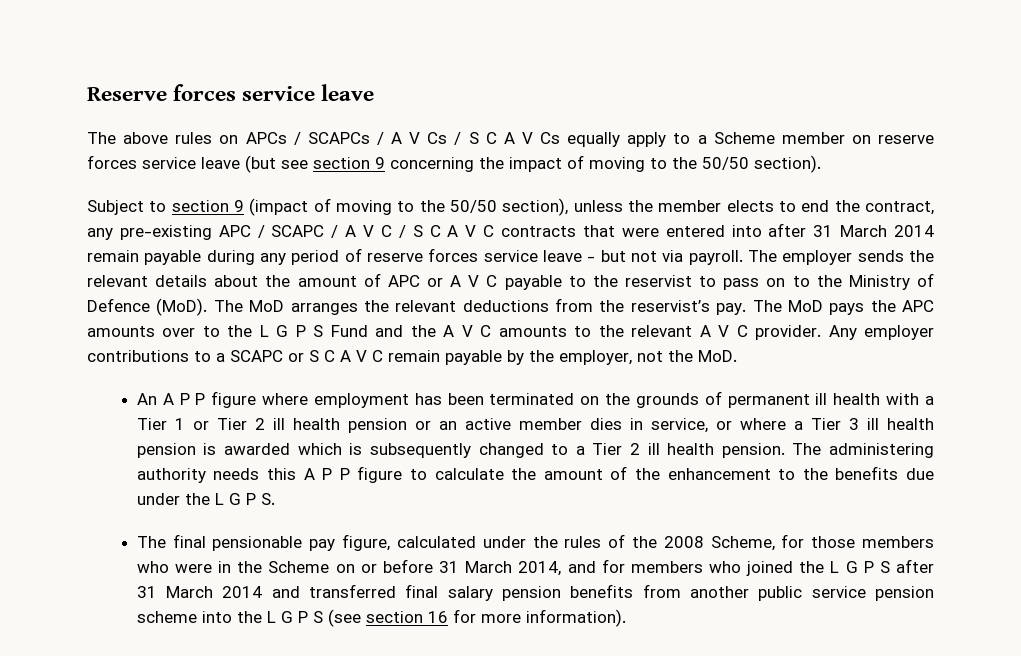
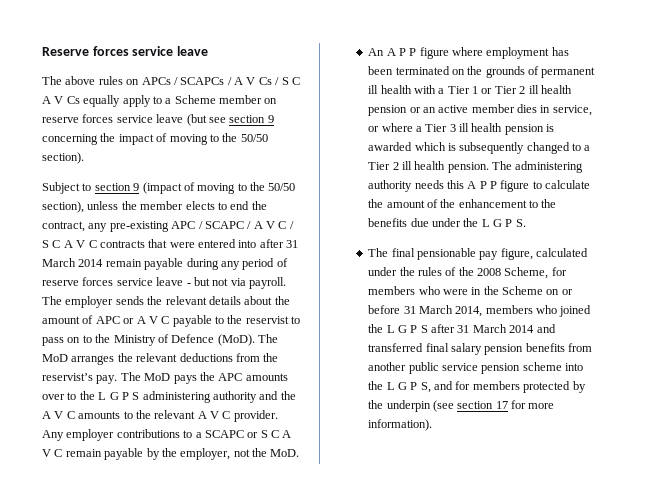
- The MoD pays the APC amounts over to the L G P S Fund and the A V C amounts to the relevant A V C provider.
+ The MoD pays the APC amounts over to the L G P S administering authority and the A V C amounts to the relevant A V C provider.
- The final pensionable pay figure, calculated under the rules of the 2008 Scheme, for those members who were in the Scheme on or before 31 March 2014, and for members who joined the L G P S after 31 March 2014 and transferred final salary pension benefits from another public service pension scheme into the L G P S (see section 16 for more information).
+ The final pensionable pay figure, calculated under the rules of the 2008 Scheme, for members who were in the Scheme on or before 31 March 2014, members who joined the L G P S after 31 March 2014 and transferred final salary pension benefits from another public service pension scheme into the L G P S, and for members protected by the underpin (see section 17 for more information).

